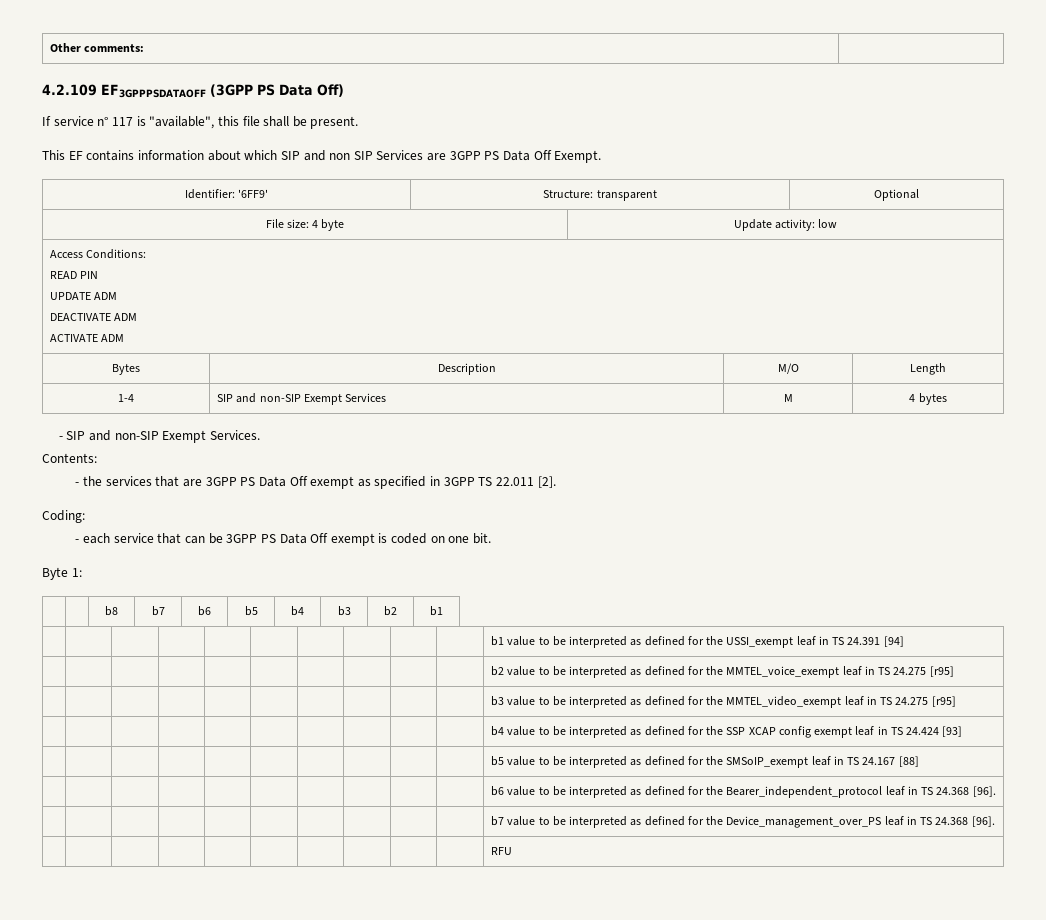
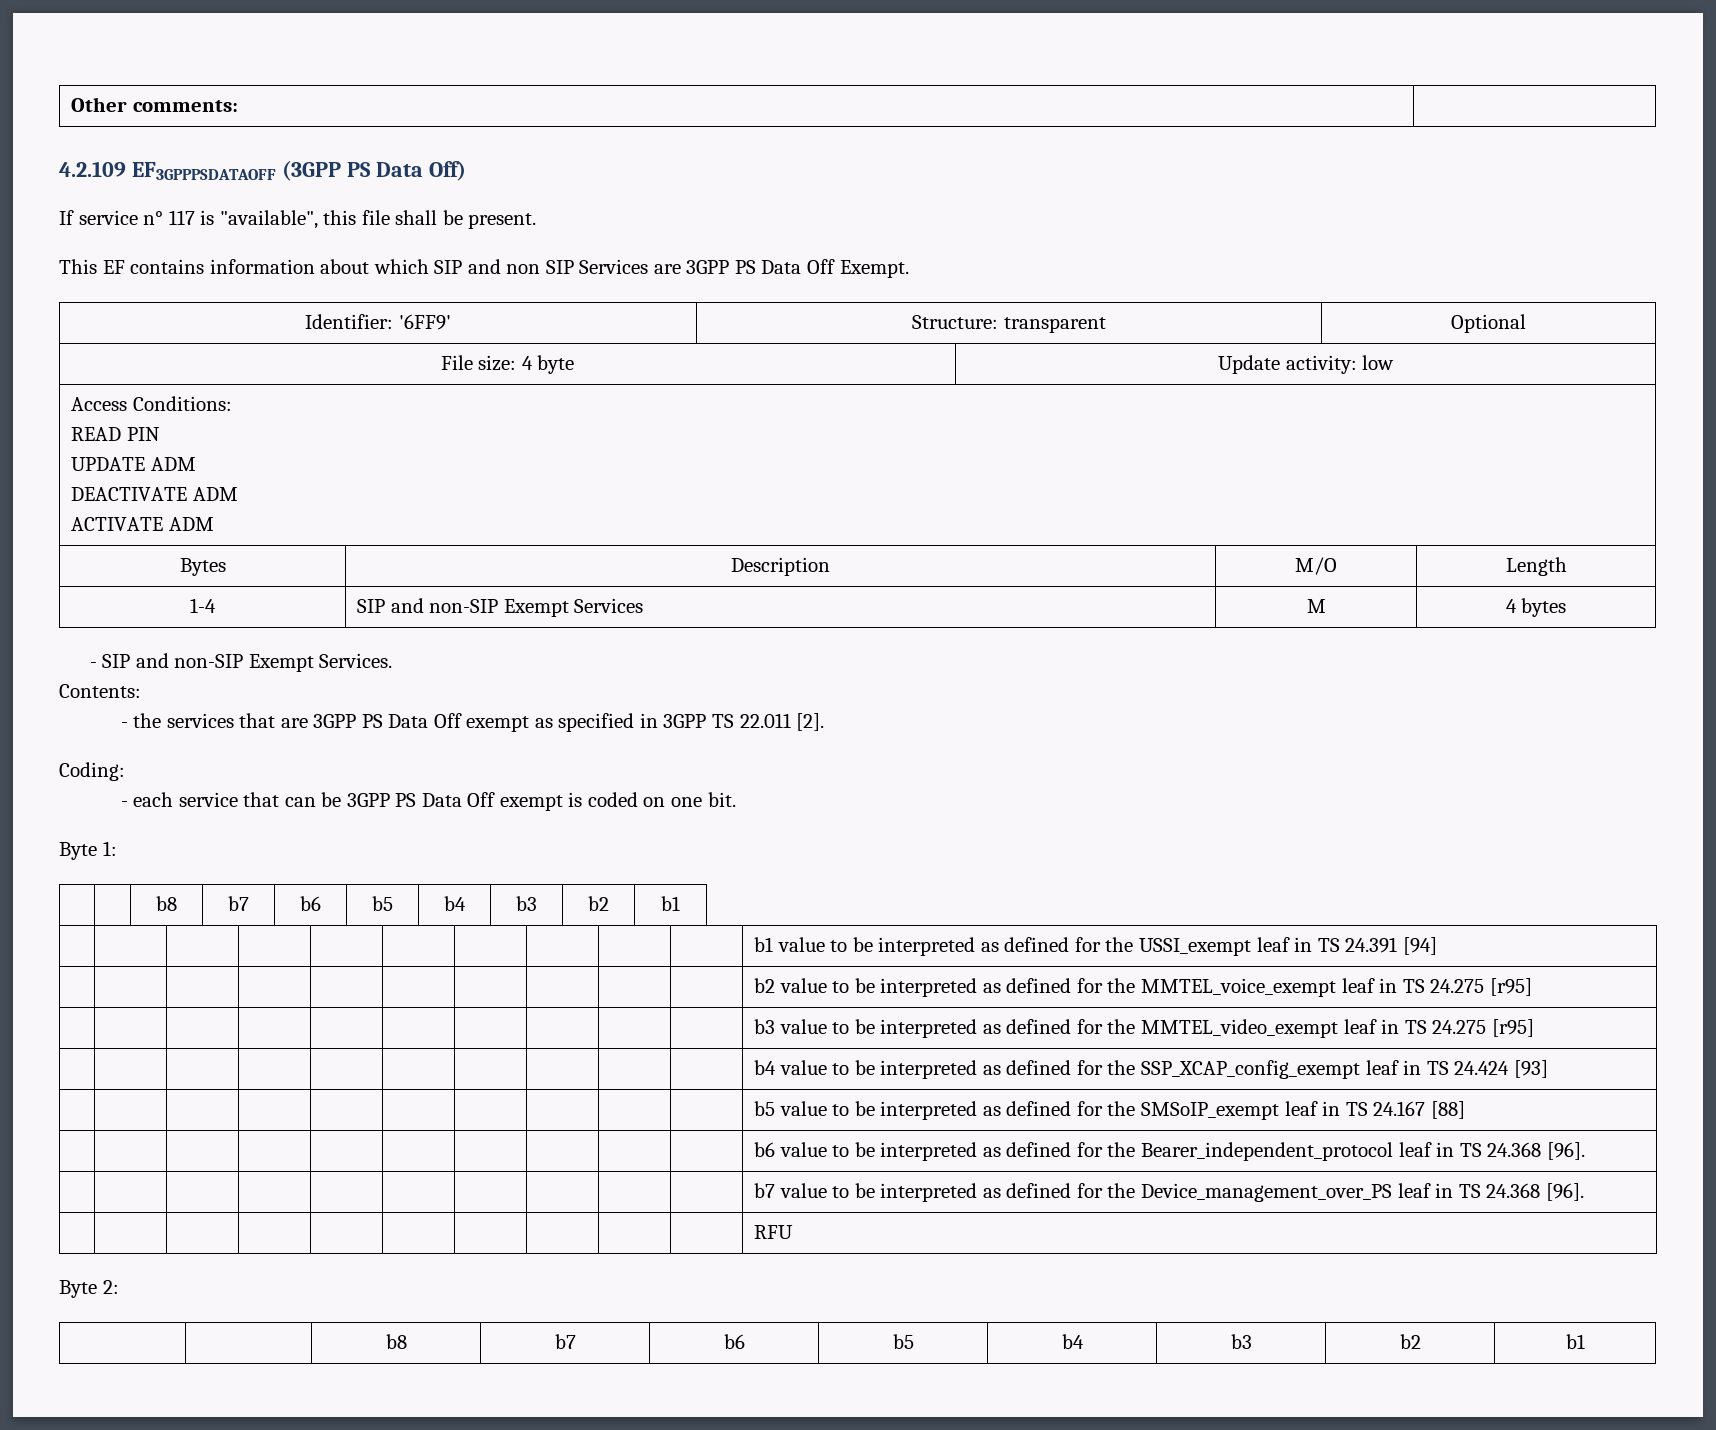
- | | | | | | | | | | b4 value to be interpreted as defined for the SSP XCAP config exempt leaf in TS 24.424 [93]
+ | | | | | | | | | | b4 value to be interpreted as defined for the SSP_XCAP_config_exempt leaf in TS 24.424 [93]
+ Byte 2:
+ | | b8 | b7 | b6 | b5 | b4 | b3 | b2 | b1

